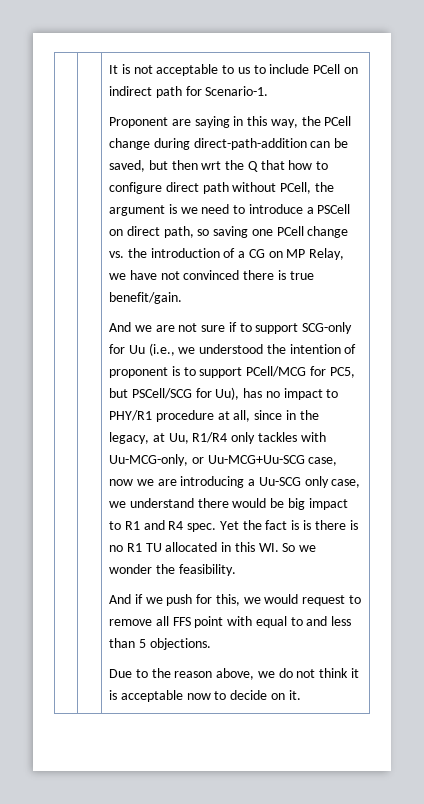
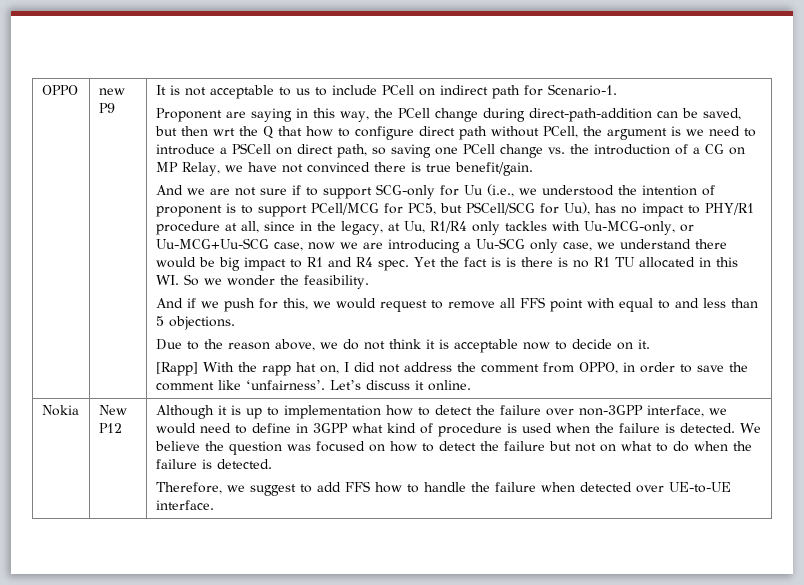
+ OPPO | new P9
+ [Rapp] With the rapp hat on, I did not address the comment from OPPO, in order to save the comment like ‘unfairness’. Let’s discuss it online.
+ Nokia | New P12 | Although it is up to implementation how to detect the failure over non-3GPP interface, we would need to define in 3GPP what kind of procedure is used when the failure is detected. We believe the question was focused on how to detect the failure but not on what to do when the failure is detected.
+ Therefore, we suggest to add FFS how to handle the failure when detected over UE-to-UE interface.

